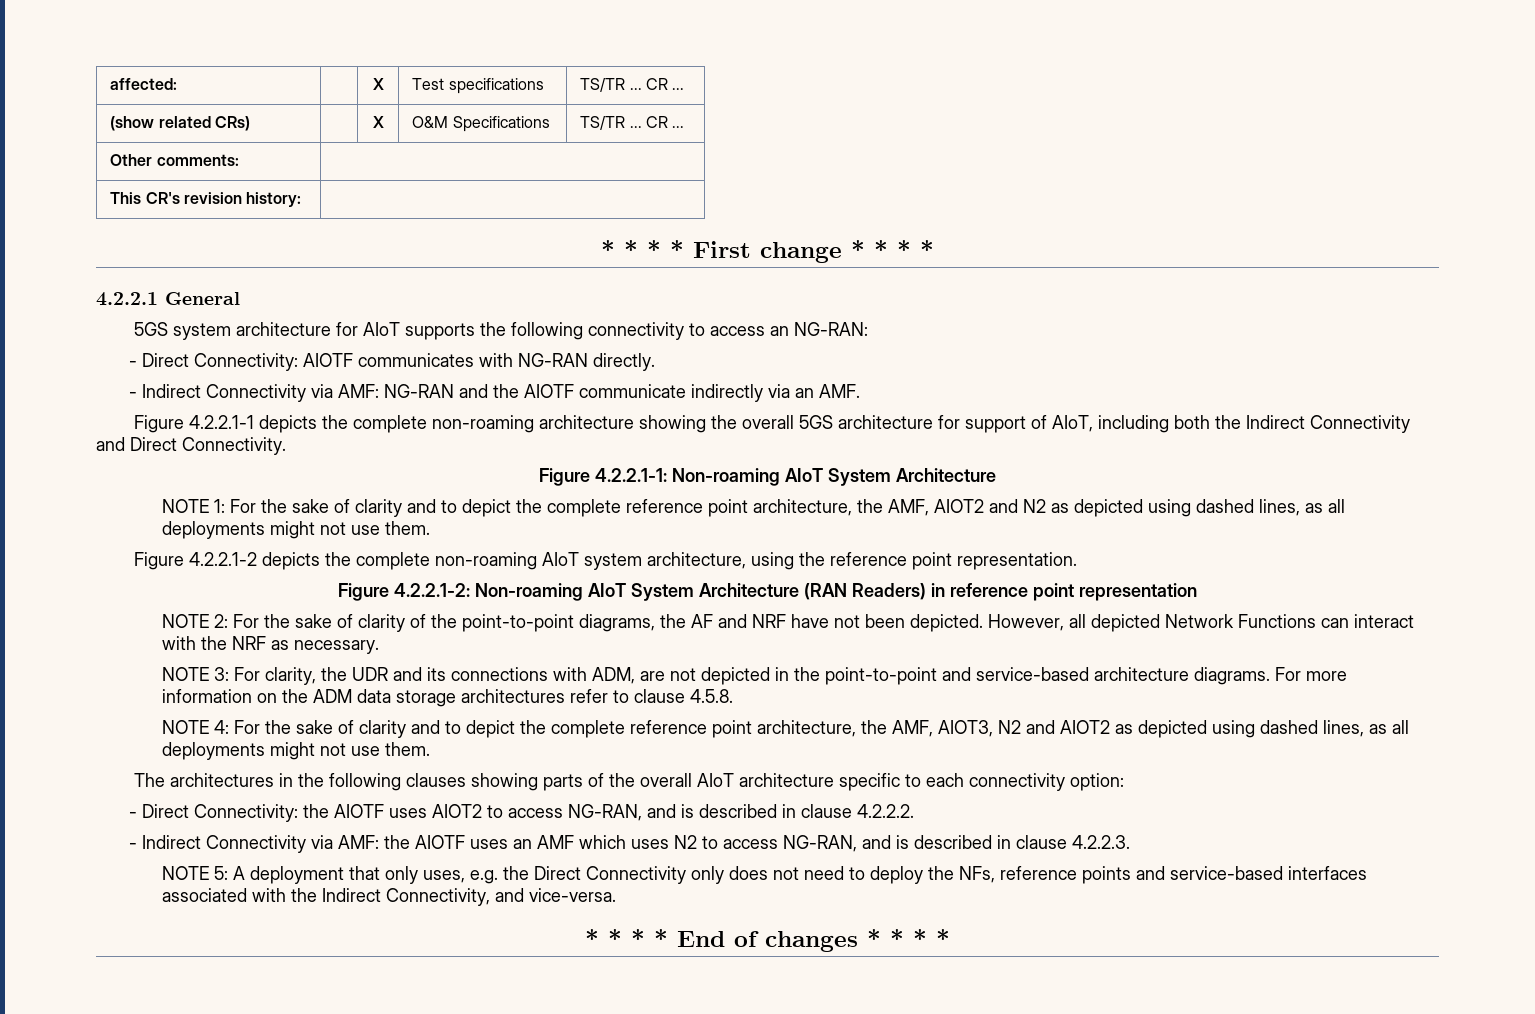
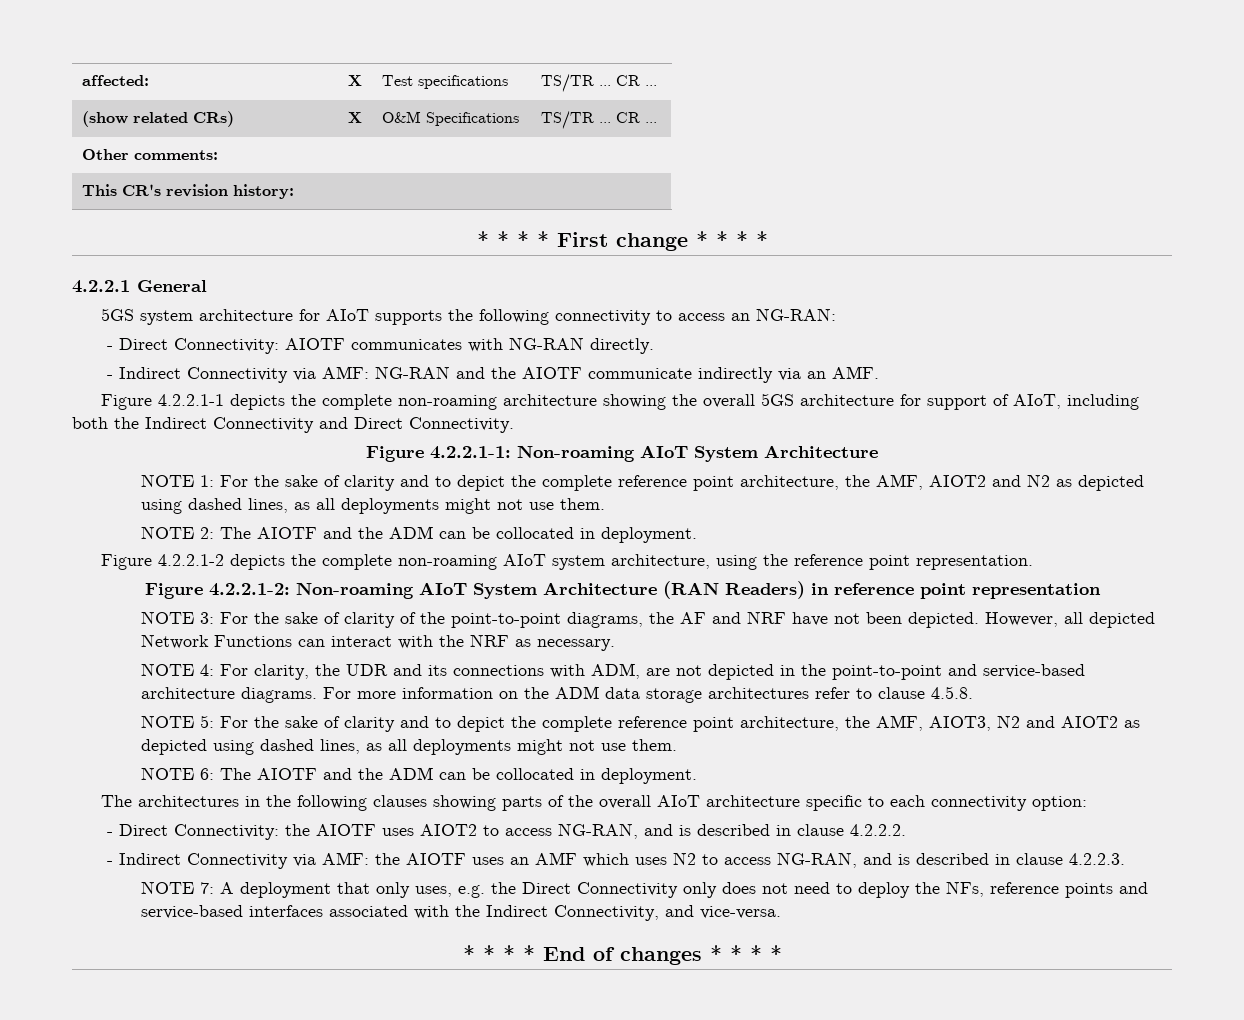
+ NOTE 2: The AIOTF and the ADM can be collocated in deployment.
- NOTE 2: For the sake of clarity of the point-to-point diagrams, the AF and NRF have not been depicted.
+ NOTE 3: For the sake of clarity of the point-to-point diagrams, the AF and NRF have not been depicted.
- NOTE 3: For clarity, the UDR and its connections with ADM, are not depicted in the point-to-point and service-based architecture diagrams.
+ NOTE 4: For clarity, the UDR and its connections with ADM, are not depicted in the point-to-point and service-based architecture diagrams.
- NOTE 4: For the sake of clarity and to depict the complete reference point architecture, the AMF, AIOT3, N2 and AIOT2 as depicted using dashed lines, as all deployments might not use them.
+ NOTE 5: For the sake of clarity and to depict the complete reference point architecture, the AMF, AIOT3, N2 and AIOT2 as depicted using dashed lines, as all deployments might not use them.
+ NOTE 6: The AIOTF and the ADM can be collocated in deployment.
- NOTE 5: A deployment that only uses, e.g. the Direct Connectivity only does not need to deploy the NFs, reference points and service-based interfaces associated with the Indirect Connectivity, and vice-versa.
+ NOTE 7: A deployment that only uses, e.g. the Direct Connectivity only does not need to deploy the NFs, reference points and service-based interfaces associated with the Indirect Connectivity, and vice-versa.

